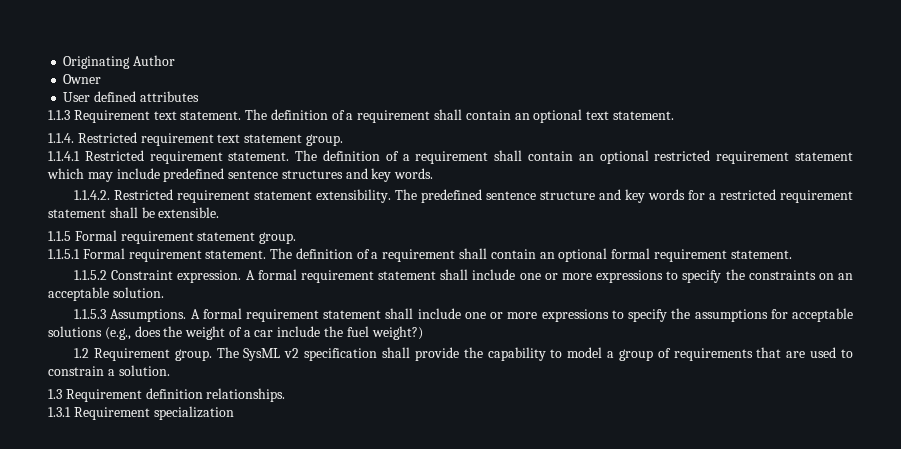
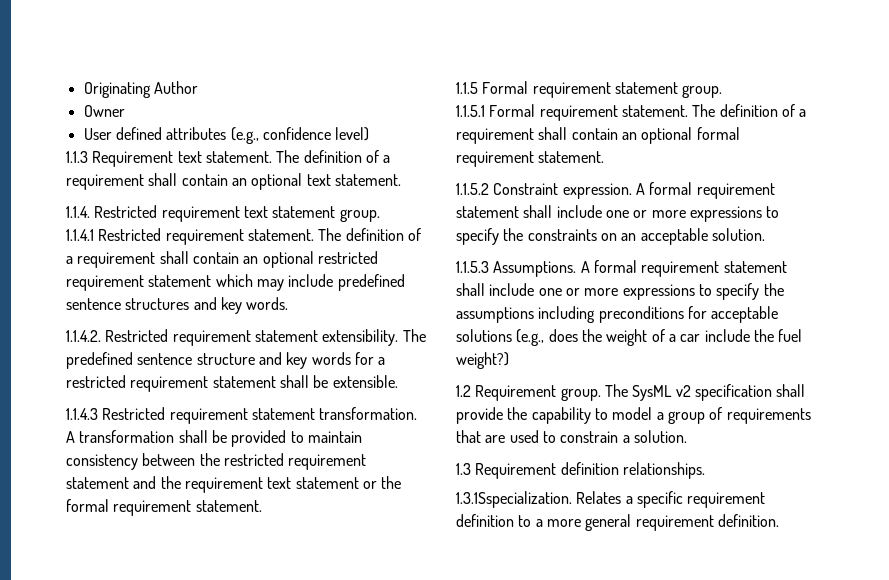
- User defined attributes
+ User defined attributes (e.g., confidence level)
+ 1.1.4.3 Restricted requirement statement transformation. A transformation shall be provided to maintain consistency between the restricted requirement statement and the requirement text statement or the formal requirement statement.
- A formal requirement statement shall include one or more expressions to specify the assumptions for acceptable solutions (e.g., does the weight of a car include the fuel weight?)
+ A formal requirement statement shall include one or more expressions to specify the assumptions including preconditions for acceptable solutions (e.g., does the weight of a car include the fuel weight?)
- 1.3.1 Requirement specialization
+ 1.3.1Sspecialization. Relates a specific requirement definition to a more general requirement definition.

